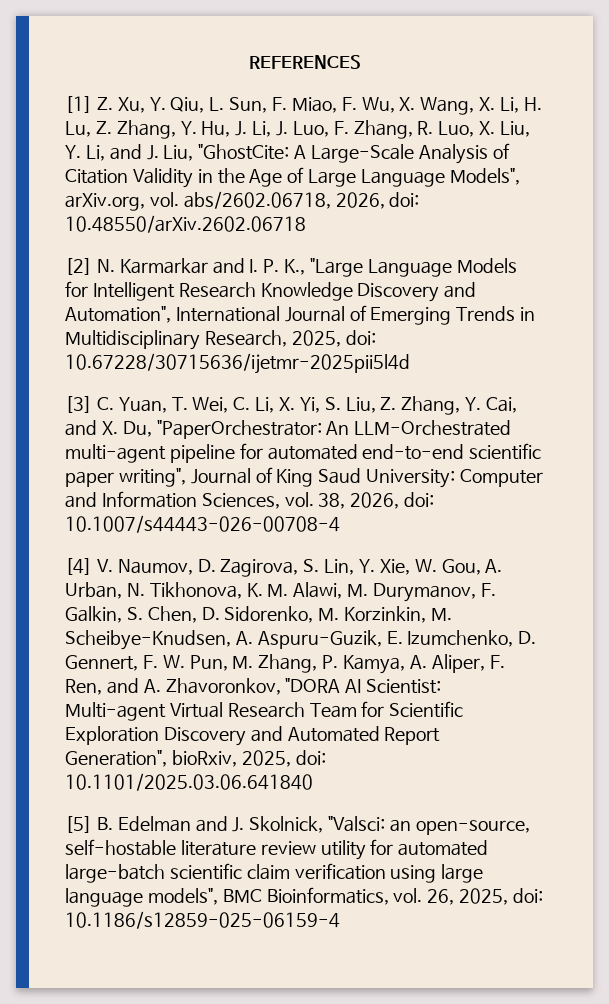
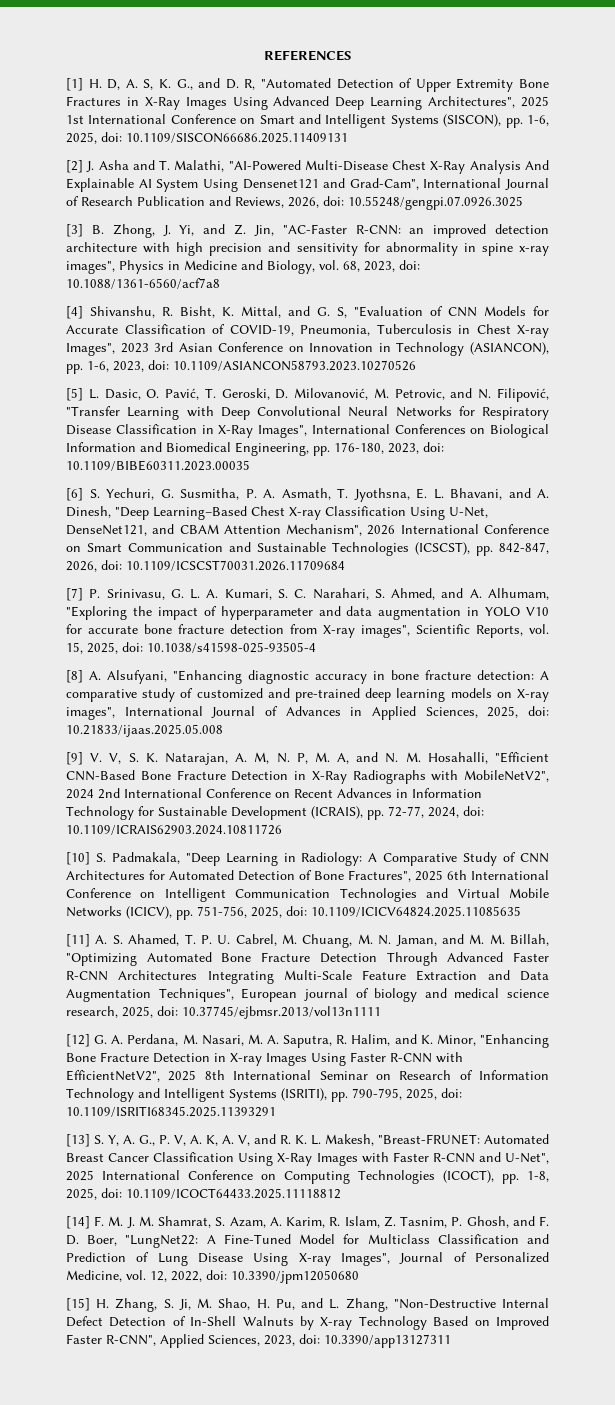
- [1] Z. Xu, Y. Qiu, L. Sun, F. Miao, F. Wu, X. Wang, X. Li, H. Lu, Z. Zhang, Y. Hu, J. Li, J. Luo, F. Zhang, R. Luo, X. Liu, Y. Li, and J. Liu, "GhostCite: A Large-Scale Analysis of Citation Validity in the Age of Large Language Models", arXiv.org, vol. abs/2602.06718, 2026, doi: 10.48550/arXiv.2602.06718
- [2] N. Karmarkar and I. P. K., "Large Language Models for Intelligent Research Knowledge Discovery and Automation", International Journal of Emerging Trends in Multidisciplinary Research, 2025, doi: 10.67228/30715636/ijetmr-2025pii5l4d
- [3] C. Yuan, T. Wei, C. Li, X. Yi, S. Liu, Z. Zhang, Y. Cai, and X. Du, "PaperOrchestrator: An LLM-Orchestrated multi-agent pipeline for automated end-to-end scientific paper writing", Journal of King Saud University: Computer and Information Sciences, vol. 38, 2026, doi: 10.1007/s44443-026-00708-4
- [4] V. Naumov, D. Zagirova, S. Lin, Y. Xie, W. Gou, A. Urban, N. Tikhonova, K. M. Alawi, M. Durymanov, F. Galkin, S. Chen, D. Sidorenko, M. Korzinkin, M. Scheibye-Knudsen, A. Aspuru-Guzik, E. Izumchenko, D. Gennert, F. W. Pun, M. Zhang, P. Kamya, A. Aliper, F. Ren, and A. Zhavoronkov, "DORA AI Scientist: Multi-agent Virtual Research Team for Scientific Exploration Discovery and Automated Report Generation", bioRxiv, 2025, doi: 10.1101/2025.03.06.641840
- [5] B. Edelman and J. Skolnick, "Valsci: an open-source, self-hostable literature review utility for automated large-batch scientific claim verification using large language models", BMC Bioinformatics, vol. 26, 2025, doi: 10.1186/s12859-025-06159-4
+ [1] H. D, A. S, K. G., and D. R, "Automated Detection of Upper Extremity Bone Fractures in X-Ray Images Using Advanced Deep Learning Architectures", 2025 1st International Conference on Smart and Intelligent Systems (SISCON), pp. 1-6, 2025, doi: 10.1109/SISCON66686.2025.11409131
+ [2] J. Asha and T. Malathi, "AI-Powered Multi-Disease Chest X-Ray Analysis And Explainable AI System Using Densenet121 and Grad-Cam", International Journal of Research Publication and Reviews, 2026, doi: 10.55248/gengpi.07.0926.3025
+ [3] B. Zhong, J. Yi, and Z. Jin, "AC-Faster R-CNN: an improved detection architecture with high precision and sensitivity for abnormality in spine x-ray images", Physics in Medicine and Biology, vol. 68, 2023, doi: 10.1088/1361-6560/acf7a8
+ [4] Shivanshu, R. Bisht, K. Mittal, and G. S, "Evaluation of CNN Models for Accurate Classification of COVID-19, Pneumonia, Tuberculosis in Chest X-ray Images", 2023 3rd Asian Conference on Innovation in Technology (ASIANCON), pp. 1-6, 2023, doi: 10.1109/ASIANCON58793.2023.10270526
+ [5] L. Dasic, O. Pavić, T. Geroski, D. Milovanović, M. Petrovic, and N. Filipović, "Transfer Learning with Deep Convolutional Neural Networks for Respiratory Disease Classification in X-Ray Images", International Conferences on Biological Information and Biomedical Engineering, pp. 176-180, 2023, doi: 10.1109/BIBE60311.2023.00035
+ [6] S. Yechuri, G. Susmitha, P. A. Asmath, T. Jyothsna, E. L. Bhavani, and A. Dinesh, "Deep Learning–Based Chest X-ray Classification Using U-Net, DenseNet121, and CBAM Attention Mechanism", 2026 International Conference on Smart Communication and Sustainable Technologies (ICSCST), pp. 842-847, 2026, doi: 10.1109/ICSCST70031.2026.11709684
+ [7] P. Srinivasu, G. L. A. Kumari, S. C. Narahari, S. Ahmed, and A. Alhumam, "Exploring the impact of hyperparameter and data augmentation in YOLO V10 for accurate bone fracture detection from X-ray images", Scientific Reports, vol. 15, 2025, doi: 10.1038/s41598-025-93505-4
+ [8] A. Alsufyani, "Enhancing diagnostic accuracy in bone fracture detection: A comparative study of customized and pre-trained deep learning models on X-ray images", International Journal of Advances in Applied Sciences, 2025, doi: 10.21833/ijaas.2025.05.008
+ [9] V. V, S. K. Natarajan, A. M, N. P, M. A, and N. M. Hosahalli, "Efficient CNN-Based Bone Fracture Detection in X-Ray Radiographs with MobileNetV2", 2024 2nd International Conference on Recent Advances in Information Technology for Sustainable Development (ICRAIS), pp. 72-77, 2024, doi: 10.1109/ICRAIS62903.2024.10811726
+ [10] S. Padmakala, "Deep Learning in Radiology: A Comparative Study of CNN Architectures for Automated Detection of Bone Fractures", 2025 6th International Conference on Intelligent Communication Technologies and Virtual Mobile Networks (ICICV), pp. 751-756, 2025, doi: 10.1109/ICICV64824.2025.11085635
+ [11] A. S. Ahamed, T. P. U. Cabrel, M. Chuang, M. N. Jaman, and M. M. Billah, "Optimizing Automated Bone Fracture Detection Through Advanced Faster R-CNN Architectures Integrating Multi-Scale Feature Extraction and Data Augmentation Techniques", European journal of biology and medical science research, 2025, doi: 10.37745/ejbmsr.2013/vol13n1111
+ [12] G. A. Perdana, M. Nasari, M. A. Saputra, R. Halim, and K. Minor, "Enhancing Bone Fracture Detection in X-ray Images Using Faster R-CNN with EfficientNetV2", 2025 8th International Seminar on Research of Information Technology and Intelligent Systems (ISRITI), pp. 790-795, 2025, doi: 10.1109/ISRITI68345.2025.11393291
+ [13] S. Y, A. G., P. V, A. K, A. V, and R. K. L. Makesh, "Breast-FRUNET: Automated Breast Cancer Classification Using X-Ray Images with Faster R-CNN and U-Net", 2025 International Conference on Computing Technologies (ICOCT), pp. 1-8, 2025, doi: 10.1109/ICOCT64433.2025.11118812
+ [14] F. M. J. M. Shamrat, S. Azam, A. Karim, R. Islam, Z. Tasnim, P. Ghosh, and F. D. Boer, "LungNet22: A Fine-Tuned Model for Multiclass Classification and Prediction of Lung Disease Using X-ray Images", Journal of Personalized Medicine, vol. 12, 2022, doi: 10.3390/jpm12050680
+ [15] H. Zhang, S. Ji, M. Shao, H. Pu, and L. Zhang, "Non-Destructive Internal Defect Detection of In-Shell Walnuts by X-ray Technology Based on Improved Faster R-CNN", Applied Sciences, 2023, doi: 10.3390/app13127311

